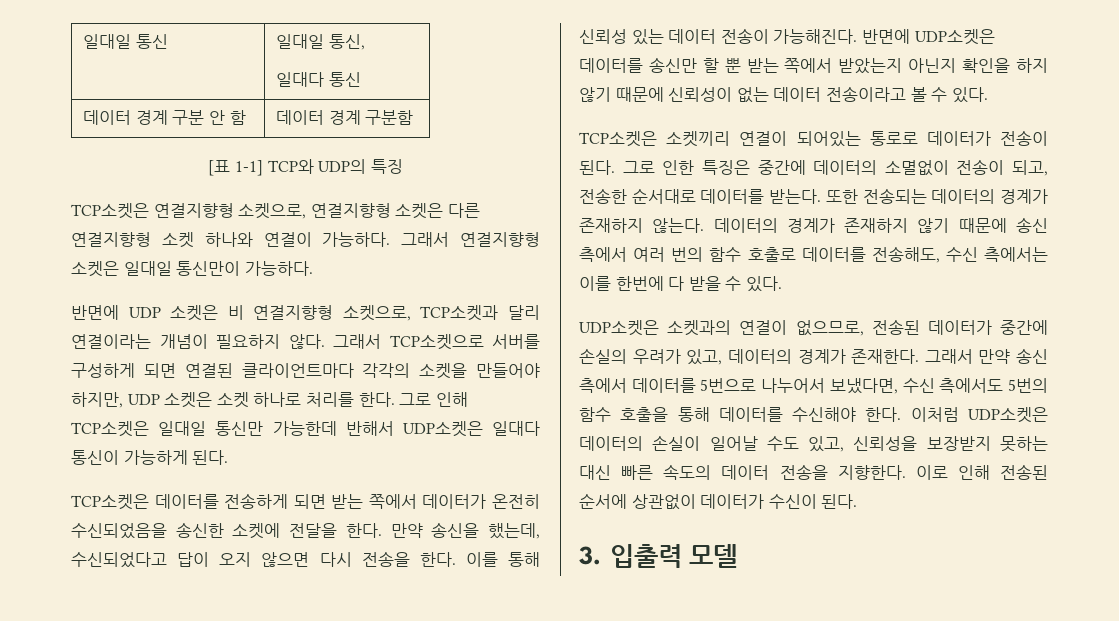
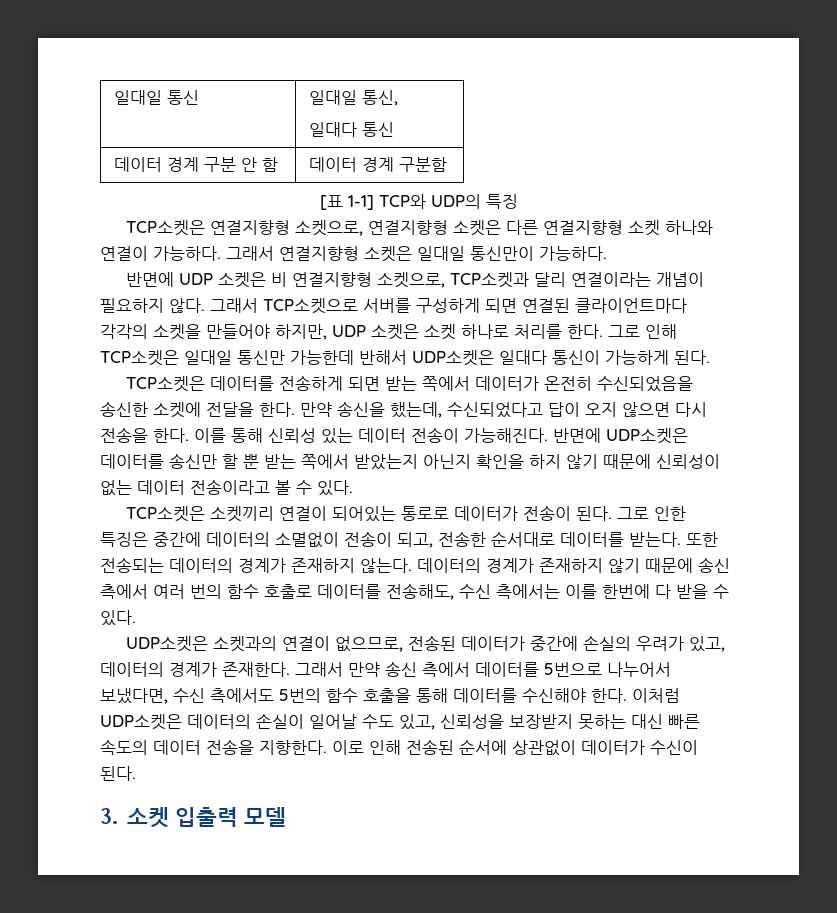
- 3. 입출력 모델
+ 3. 소켓 입출력 모델

